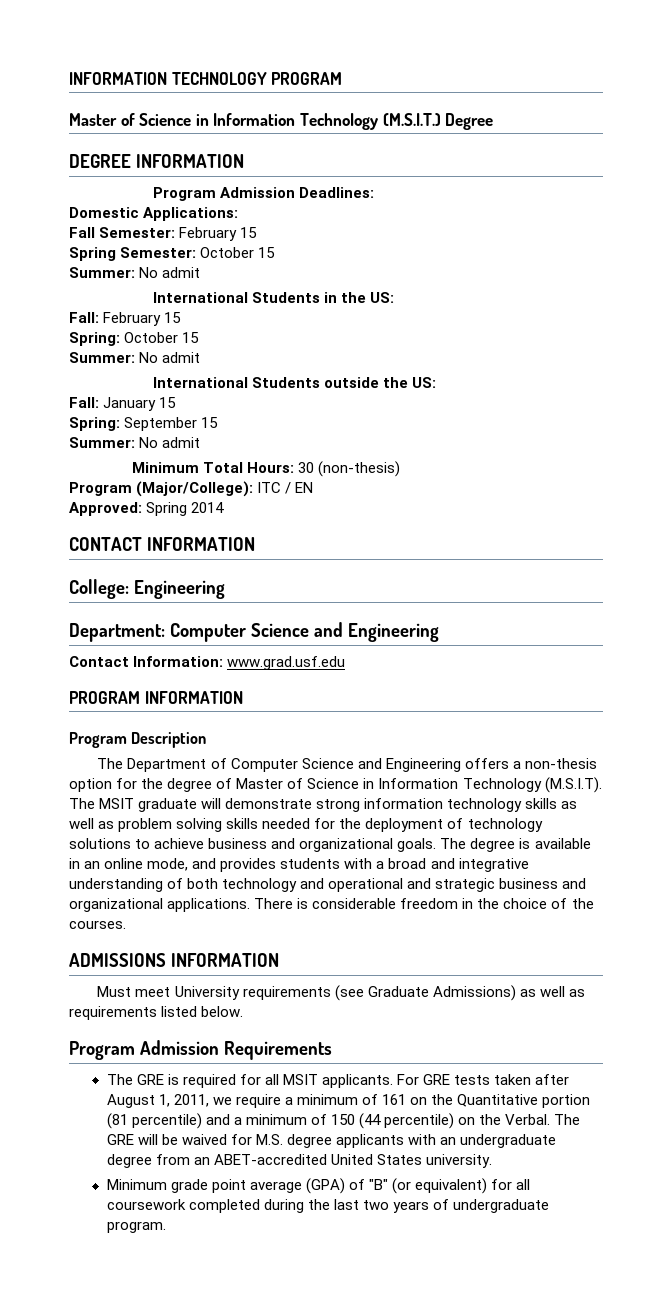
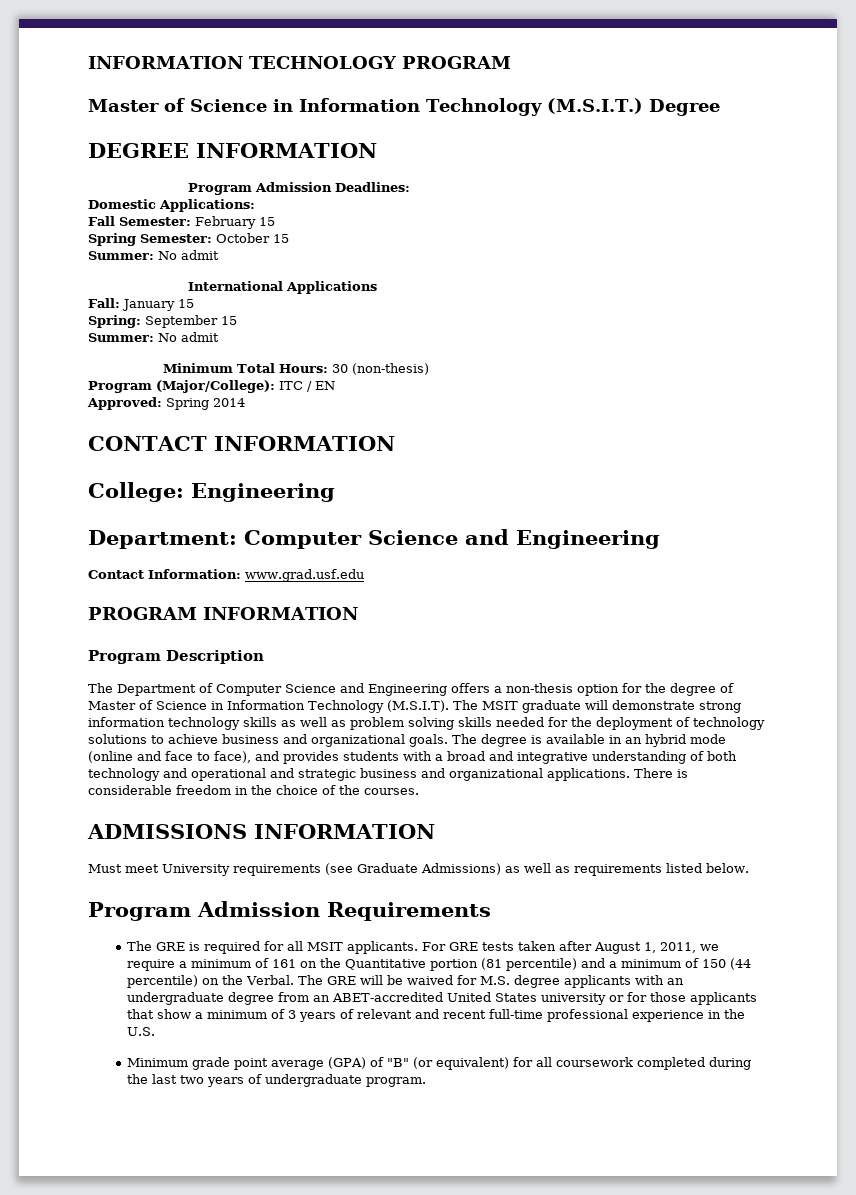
- International Students in the US:
- Fall: February 15
- Spring: October 15
- Summer: No admit
- International Students outside the US:
+ International Applications
- The degree is available in an online mode, and provides students with a broad and integrative understanding of both technology and operational and strategic business and organizational applications.
+ The degree is available in an hybrid mode (online and face to face), and provides students with a broad and integrative understanding of both technology and operational and strategic business and organizational applications.
- The GRE will be waived for M.S. degree applicants with an undergraduate degree from an ABET-accredited United States university.
+ The GRE will be waived for M.S. degree applicants with an undergraduate degree from an ABET-accredited United States university or for those applicants that show a minimum of 3 years of relevant and recent full-time professional experience in the U.S.

